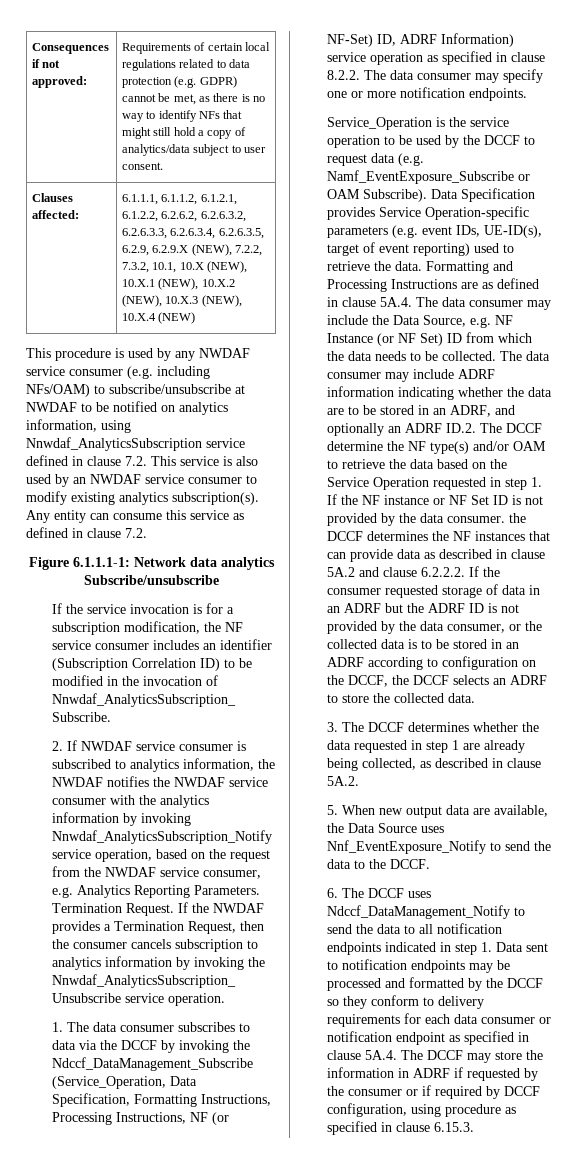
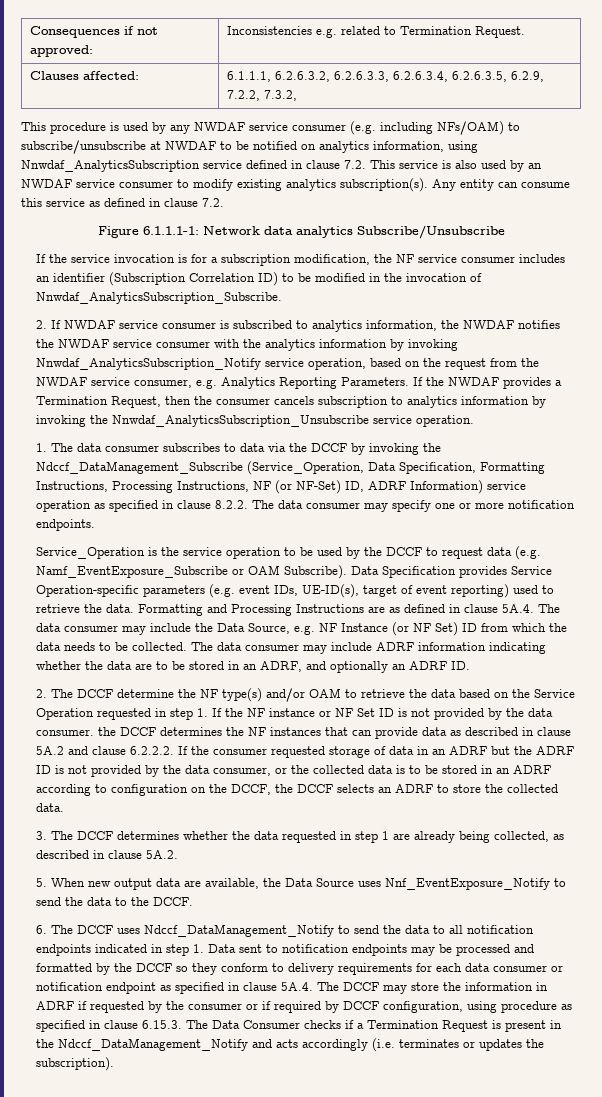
- Consequences if not approved: | Requirements of certain local regulations related to data protection (e.g. GDPR) cannot be met, as there is no way to identify NFs that might still hold a copy of analytics/data subject to user consent.
+ Consequences if not approved: | Inconsistencies e.g. related to Termination Request.
- Clauses affected: | 6.1.1.1, 6.1.1.2, 6.1.2.1, 6.1.2.2, 6.2.6.2, 6.2.6.3.2, 6.2.6.3.3, 6.2.6.3.4, 6.2.6.3.5, 6.2.9, 6.2.9.X (NEW), 7.2.2, 7.3.2, 10.1, 10.X (NEW), 10.X.1 (NEW), 10.X.2 (NEW), 10.X.3 (NEW), 10.X.4 (NEW)
+ Clauses affected: | 6.1.1.1, 6.2.6.3.2, 6.2.6.3.3, 6.2.6.3.4, 6.2.6.3.5, 6.2.9, 7.2.2, 7.3.2,
- Figure 6.1.1.1-1: Network data analytics Subscribe/unsubscribe
+ Figure 6.1.1.1-1: Network data analytics Subscribe/Unsubscribe
- Termination Request.
- The data consumer may include ADRF information indicating whether the data are to be stored in an ADRF, and optionally an ADRF ID.2. The DCCF determine the NF type(s) and/or OAM to retrieve the data based on the Service Operation requested in step 1. If the NF instance or NF Set ID is not provided by the data consumer. the DCCF determines the NF instances that can provide data as described in clause 5A.2 and clause 6.2.2.2. If the consumer requested storage of data in an ADRF but the ADRF ID is not provided by the data consumer, or the collected data is to be stored in an ADRF according to configuration on the DCCF, the DCCF selects an ADRF to store the collected data.
+ The data consumer may include ADRF information indicating whether the data are to be stored in an ADRF, and optionally an ADRF ID.
+ 2. The DCCF determine the NF type(s) and/or OAM to retrieve the data based on the Service Operation requested in step 1. If the NF instance or NF Set ID is not provided by the data consumer. the DCCF determines the NF instances that can provide data as described in clause 5A.2 and clause 6.2.2.2. If the consumer requested storage of data in an ADRF but the ADRF ID is not provided by the data consumer, or the collected data is to be stored in an ADRF according to configuration on the DCCF, the DCCF selects an ADRF to store the collected data.
- 6. The DCCF uses Ndccf_DataManagement_Notify to send the data to all notification endpoints indicated in step 1. Data sent to notification endpoints may be processed and formatted by the DCCF so they conform to delivery requirements for each data consumer or notification endpoint as specified in clause 5A.4. The DCCF may store the information in ADRF if requested by the consumer or if required by DCCF configuration, using procedure as specified in clause 6.15.3.
+ 6. The DCCF uses Ndccf_DataManagement_Notify to send the data to all notification endpoints indicated in step 1. Data sent to notification endpoints may be processed and formatted by the DCCF so they conform to delivery requirements for each data consumer or notification endpoint as specified in clause 5A.4. The DCCF may store the information in ADRF if requested by the consumer or if required by DCCF configuration, using procedure as specified in clause 6.15.3. The Data Consumer checks if a Termination Request is present in the Ndccf_DataManagement_Notify and acts accordingly (i.e. terminates or updates the subscription).

